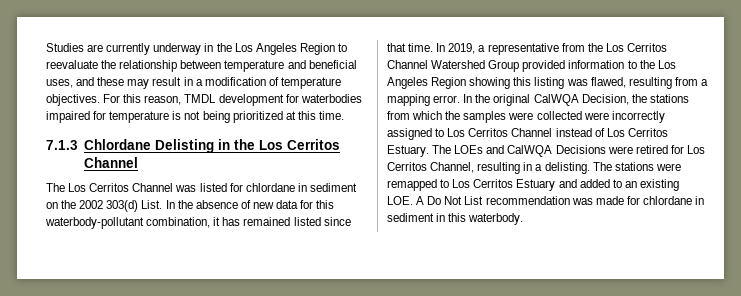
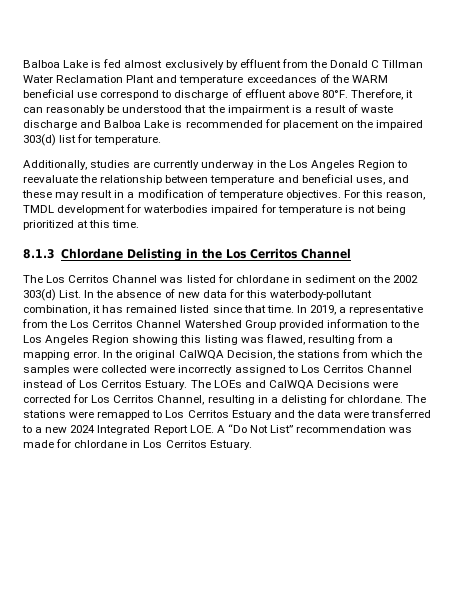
- Studies are currently underway in the Los Angeles Region to reevaluate the relationship between temperature and beneficial uses, and these may result in a modification of temperature objectives.
+ Balboa Lake is fed almost exclusively by effluent from the Donald C Tillman Water Reclamation Plant and temperature exceedances of the WARM beneficial use correspond to discharge of effluent above 80°F. Therefore, it can reasonably be understood that the impairment is a result of waste discharge and Balboa Lake is recommended for placement on the impaired 303(d) list for temperature.
+ Additionally, studies are currently underway in the Los Angeles Region to reevaluate the relationship between temperature and beneficial uses, and these may result in a modification of temperature objectives.
- 7.1.3 Chlordane Delisting in the Los Cerritos Channel
+ 8.1.3 Chlordane Delisting in the Los Cerritos Channel
- The LOEs and CalWQA Decisions were retired for Los Cerritos Channel, resulting in a delisting.
+ The LOEs and CalWQA Decisions were corrected for Los Cerritos Channel, resulting in a delisting for chlordane.
- The stations were remapped to Los Cerritos Estuary and added to an existing LOE. A Do Not List recommendation was made for chlordane in sediment in this waterbody.
+ The stations were remapped to Los Cerritos Estuary and the data were transferred to a new 2024 Integrated Report LOE. A “Do Not List” recommendation was made for chlordane in Los Cerritos Estuary.

